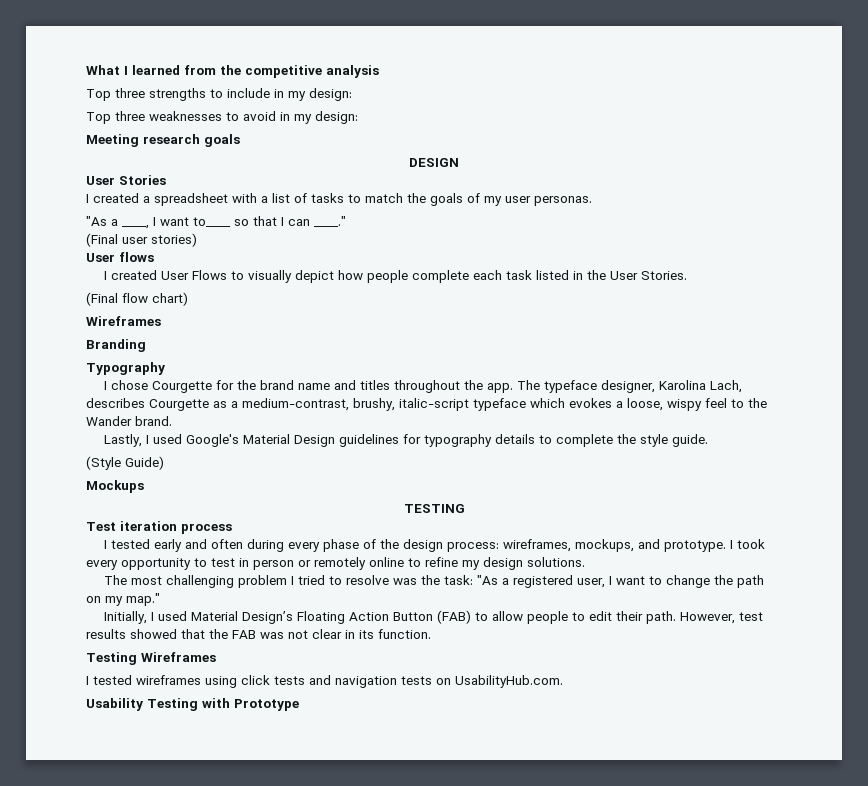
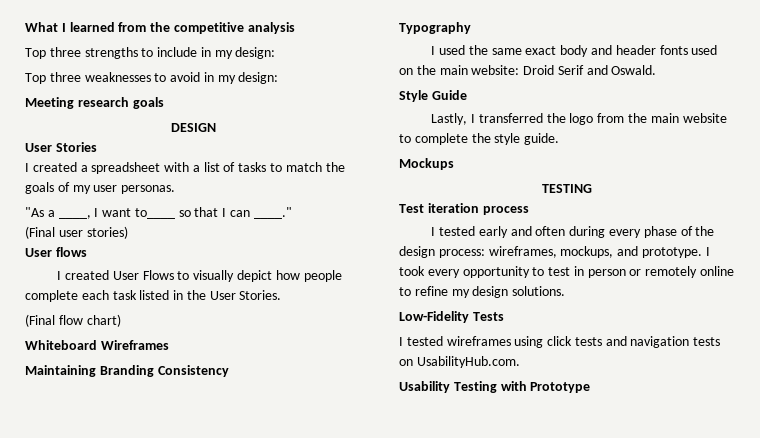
  (Final flow chart)
- Wireframes
- Branding
+ Whiteboard Wireframes
+ Maintaining Branding Consistency
- I chose Courgette for the brand name and titles throughout the app. The typeface designer, Karolina Lach, describes Courgette as a medium-contrast, brushy, italic-script typeface which evokes a loose, wispy feel to the Wander brand.
- Lastly, I used Google's Material Design guidelines for typography details to complete the style guide.
+ I used the same exact body and header fonts used on the main website: Droid Serif and Oswald.
+ Style Guide
+ Lastly, I transferred the logo from the main website to complete the style guide.
- (Style Guide)
- The most challenging problem I tried to resolve was the task: "As a registered user, I want to change the path on my map."
- Initially, I used Material Design’s Floating Action Button (FAB) to allow people to edit their path. However, test results showed that the FAB was not clear in its function.
- Testing Wireframes
+ Low-Fidelity Tests

